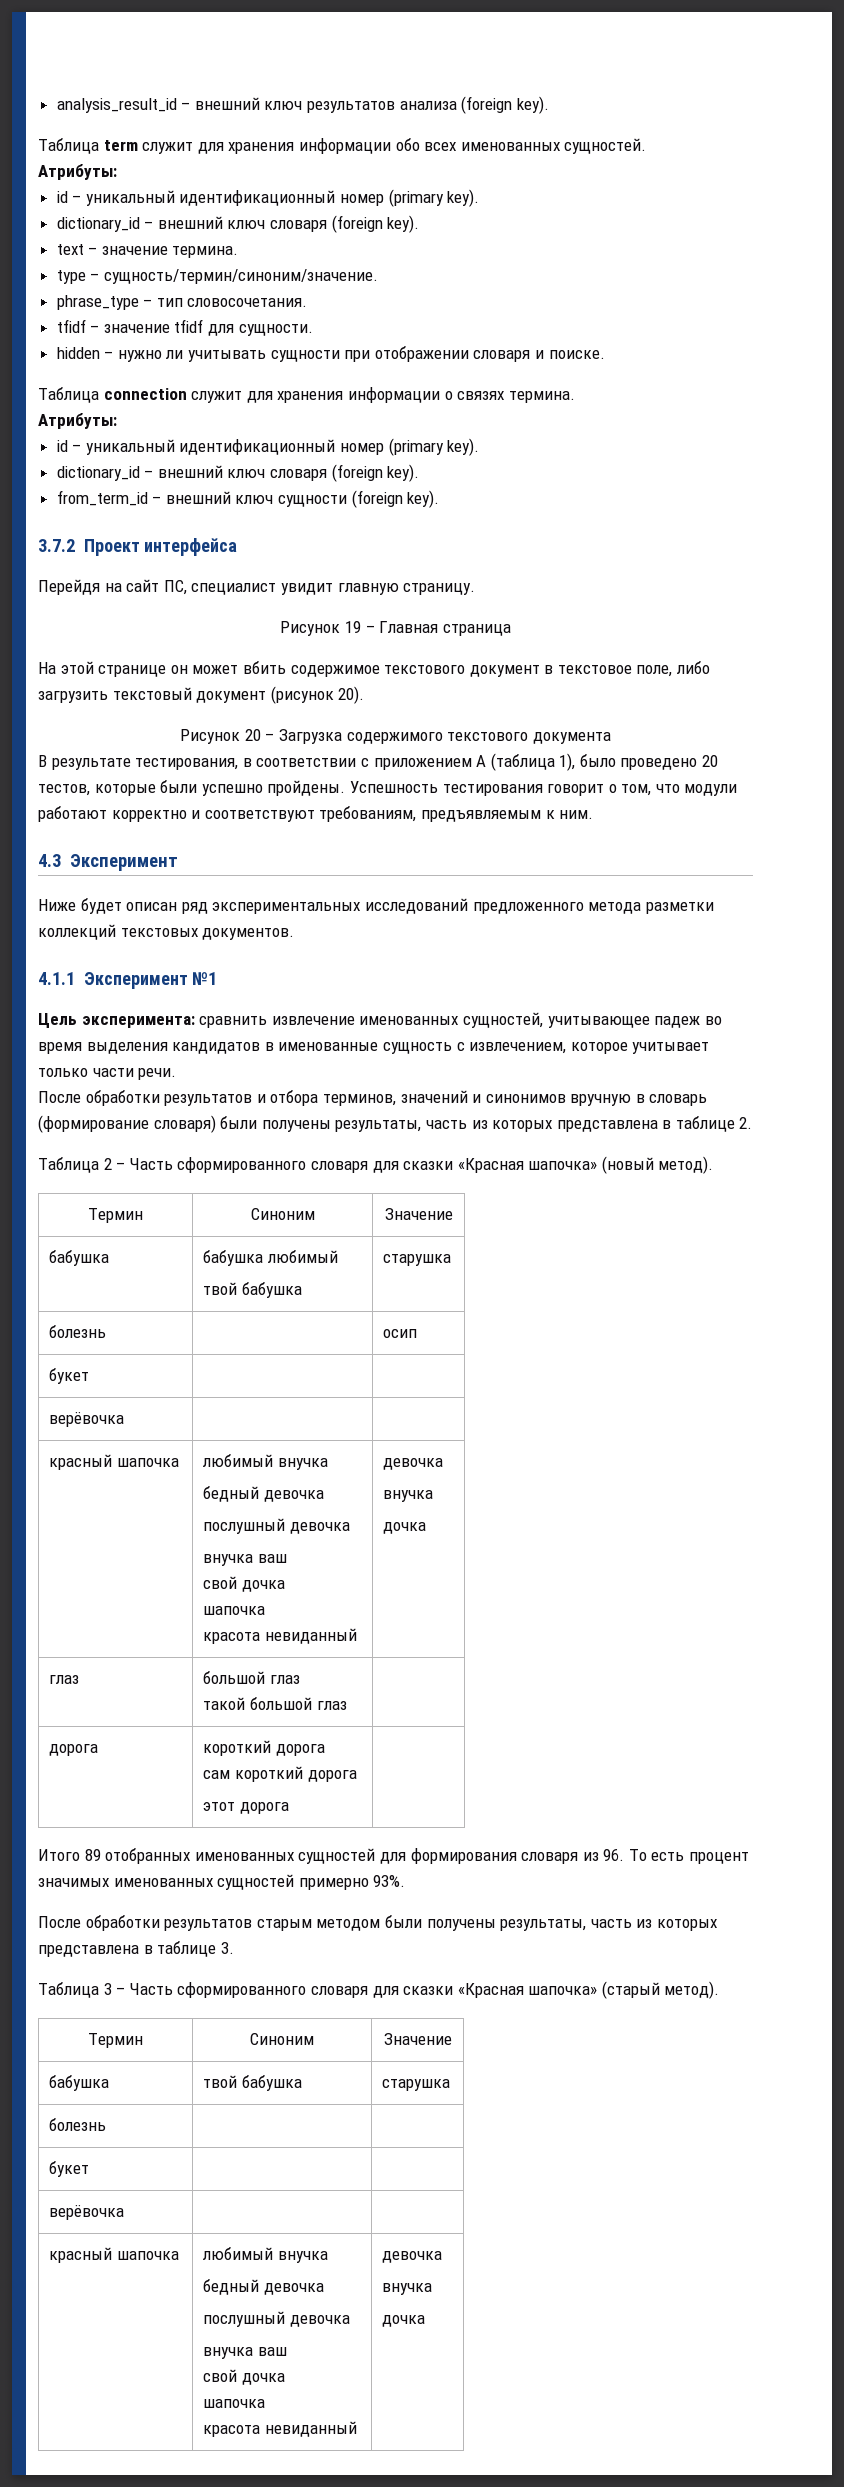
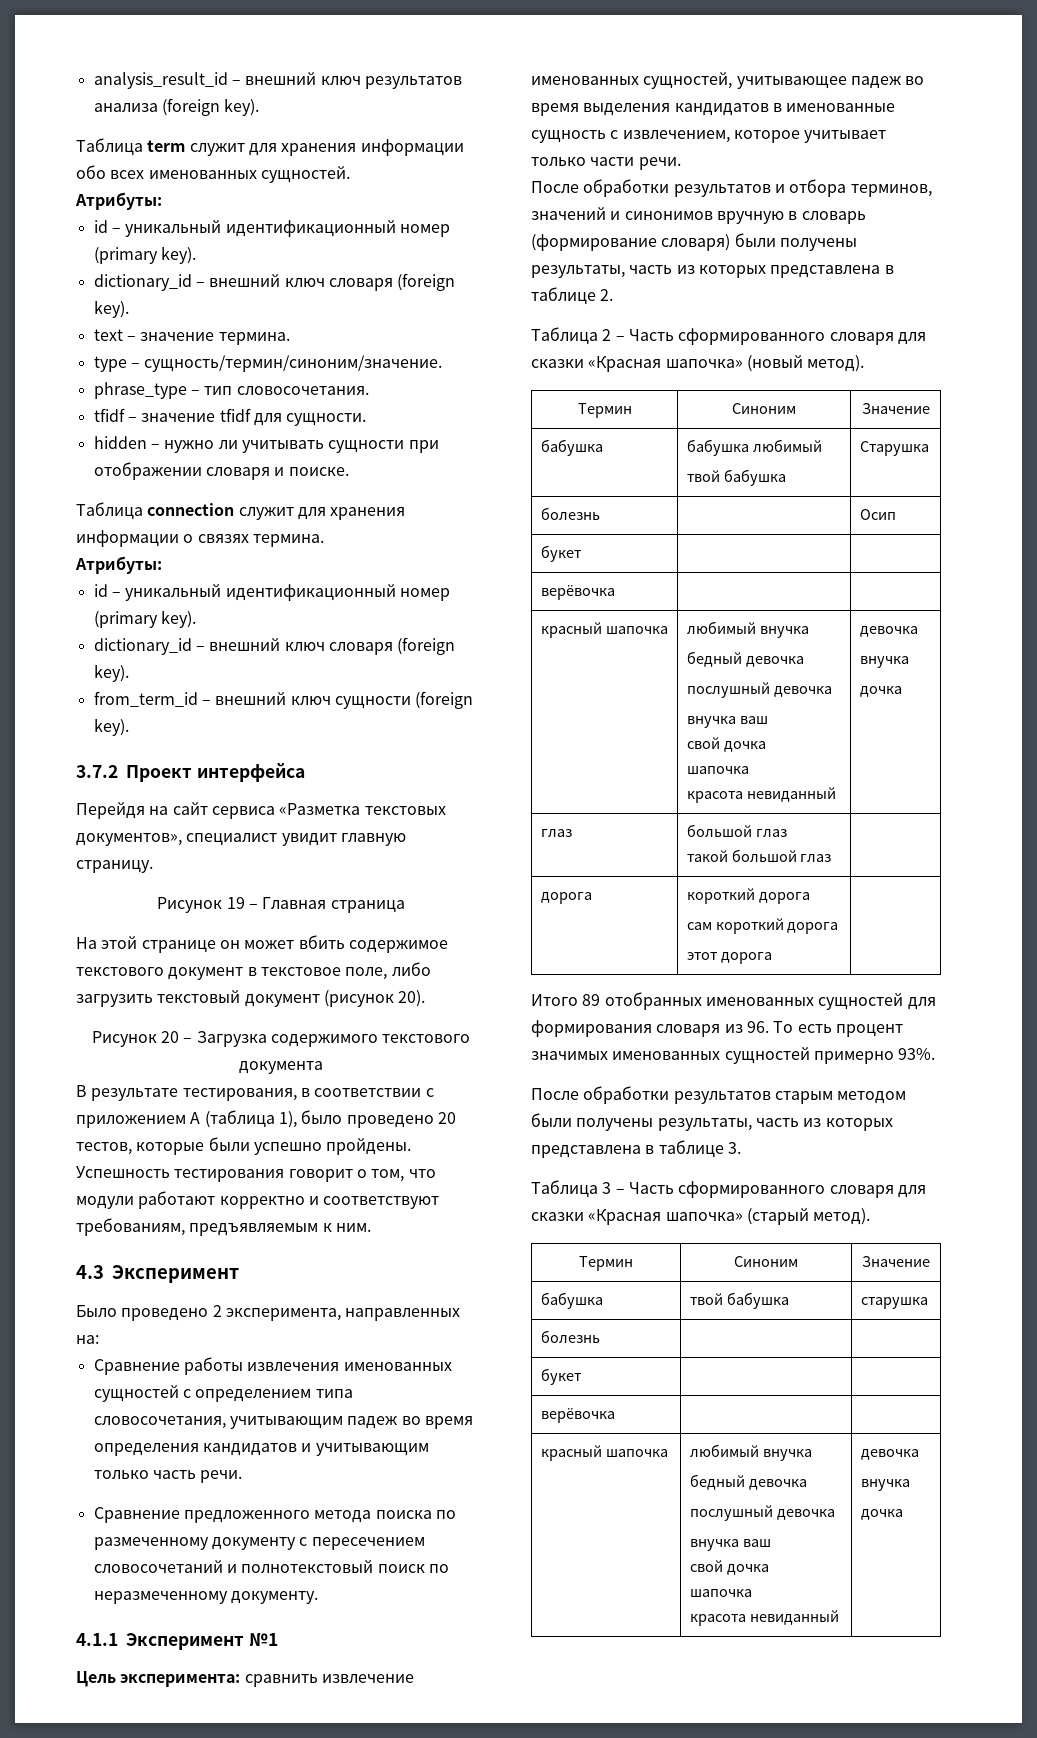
- Перейдя на сайт ПС, специалист увидит главную страницу.
+ Перейдя на сайт сервиса «Разметка текстовых документов», специалист увидит главную страницу.
- Ниже будет описан ряд экспериментальных исследований предложенного метода разметки коллекций текстовых документов.
+ Было проведено 2 эксперимента, направленных на:
+ Сравнение работы извлечения именованных сущностей с определением типа словосочетания, учитывающим падеж во время определения кандидатов и учитывающим только часть речи.
+ Сравнение предложенного метода поиска по размеченному документу с пересечением словосочетаний и полнотекстовый поиск по неразмеченному документу.
  бабушка | бабушка любимый
- твой бабушка | старушка
- болезнь | | осип
+ твой бабушка | Старушка
+ болезнь | | Осип

